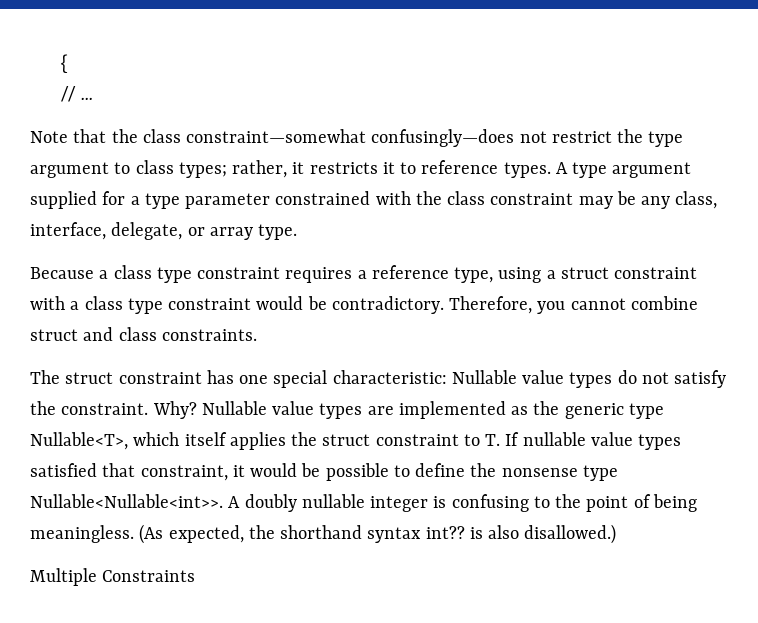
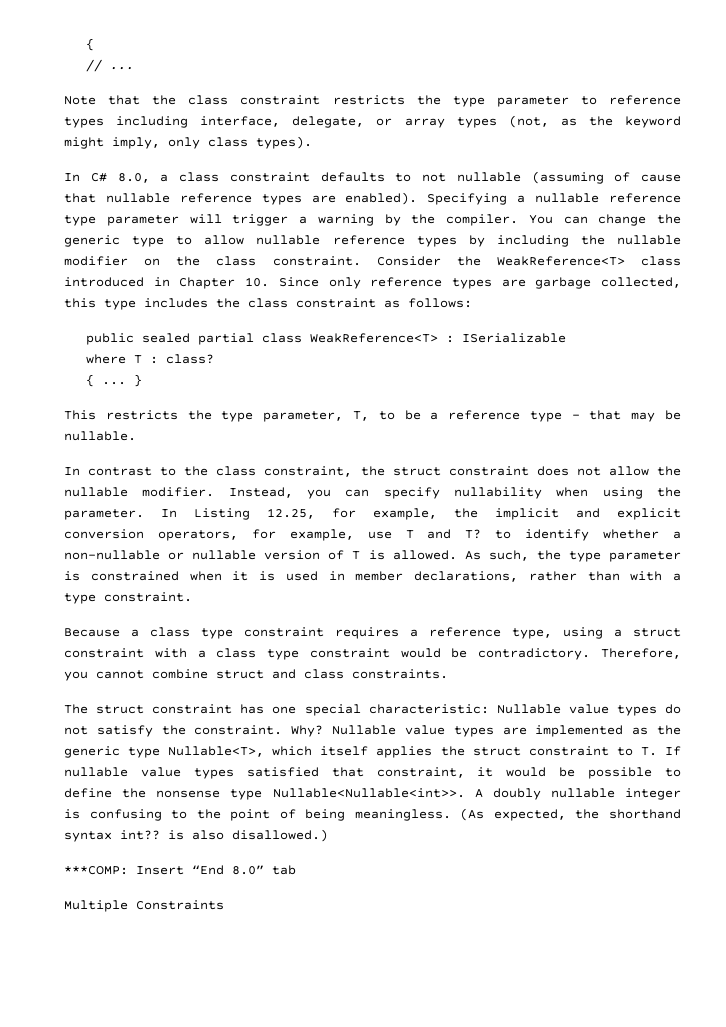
- Note that the class constraint—somewhat confusingly—does not restrict the type argument to class types; rather, it restricts it to reference types. A type argument supplied for a type parameter constrained with the class constraint may be any class, interface, delegate, or array type.
+ Note that the class constraint restricts the type parameter to reference types including interface, delegate, or array types (not, as the keyword might imply, only class types).
+ In C# 8.0, a class constraint defaults to not nullable (assuming of cause that nullable reference types are enabled). Specifying a nullable reference type parameter will trigger a warning by the compiler. You can change the generic type to allow nullable reference types by including the nullable modifier on the class constraint. Consider the WeakReference<T> class introduced in Chapter 10. Since only reference types are garbage collected, this type includes the class constraint as follows:
+ public sealed partial class WeakReference<T> : ISerializable
+ where T : class?
+ { ... }
+ This restricts the type parameter, T, to be a reference type - that may be nullable.
+ In contrast to the class constraint, the struct constraint does not allow the nullable modifier. Instead, you can specify nullability when using the parameter. In Listing 12.25, for example, the implicit and explicit conversion operators, for example, use T and T? to identify whether a non-nullable or nullable version of T is allowed. As such, the type parameter is constrained when it is used in member declarations, rather than with a type constraint.
+ ***COMP: Insert “End 8.0” tab

